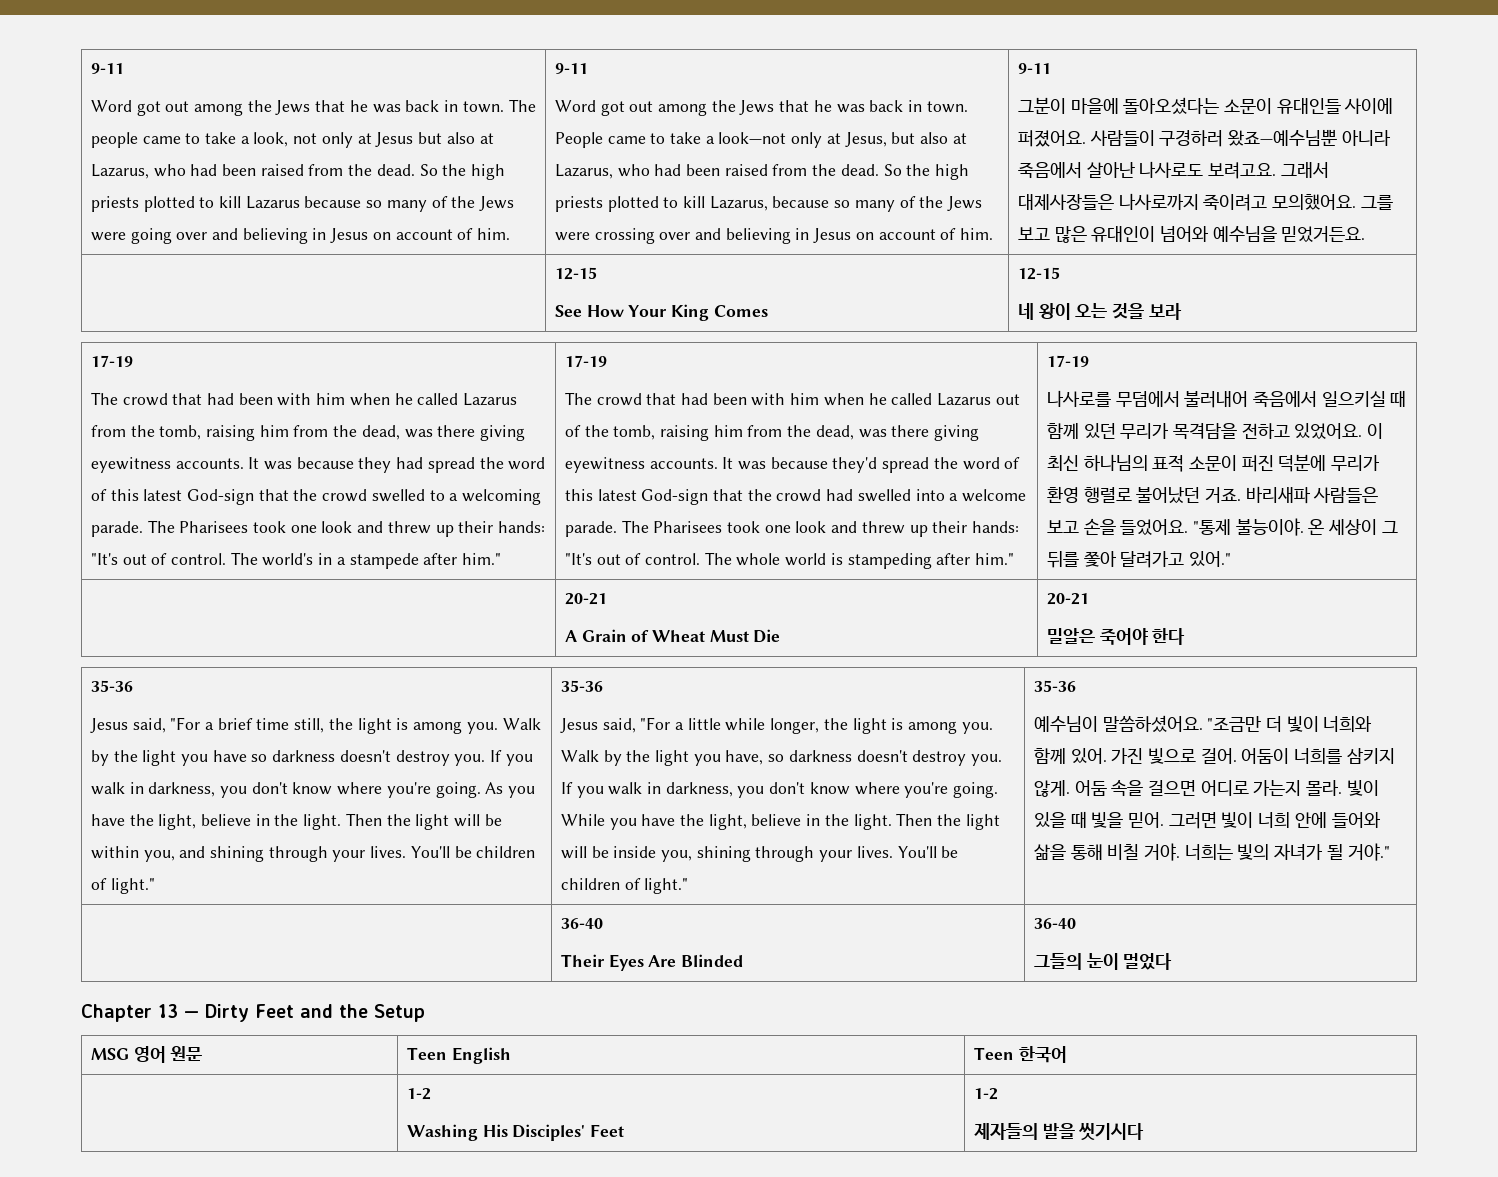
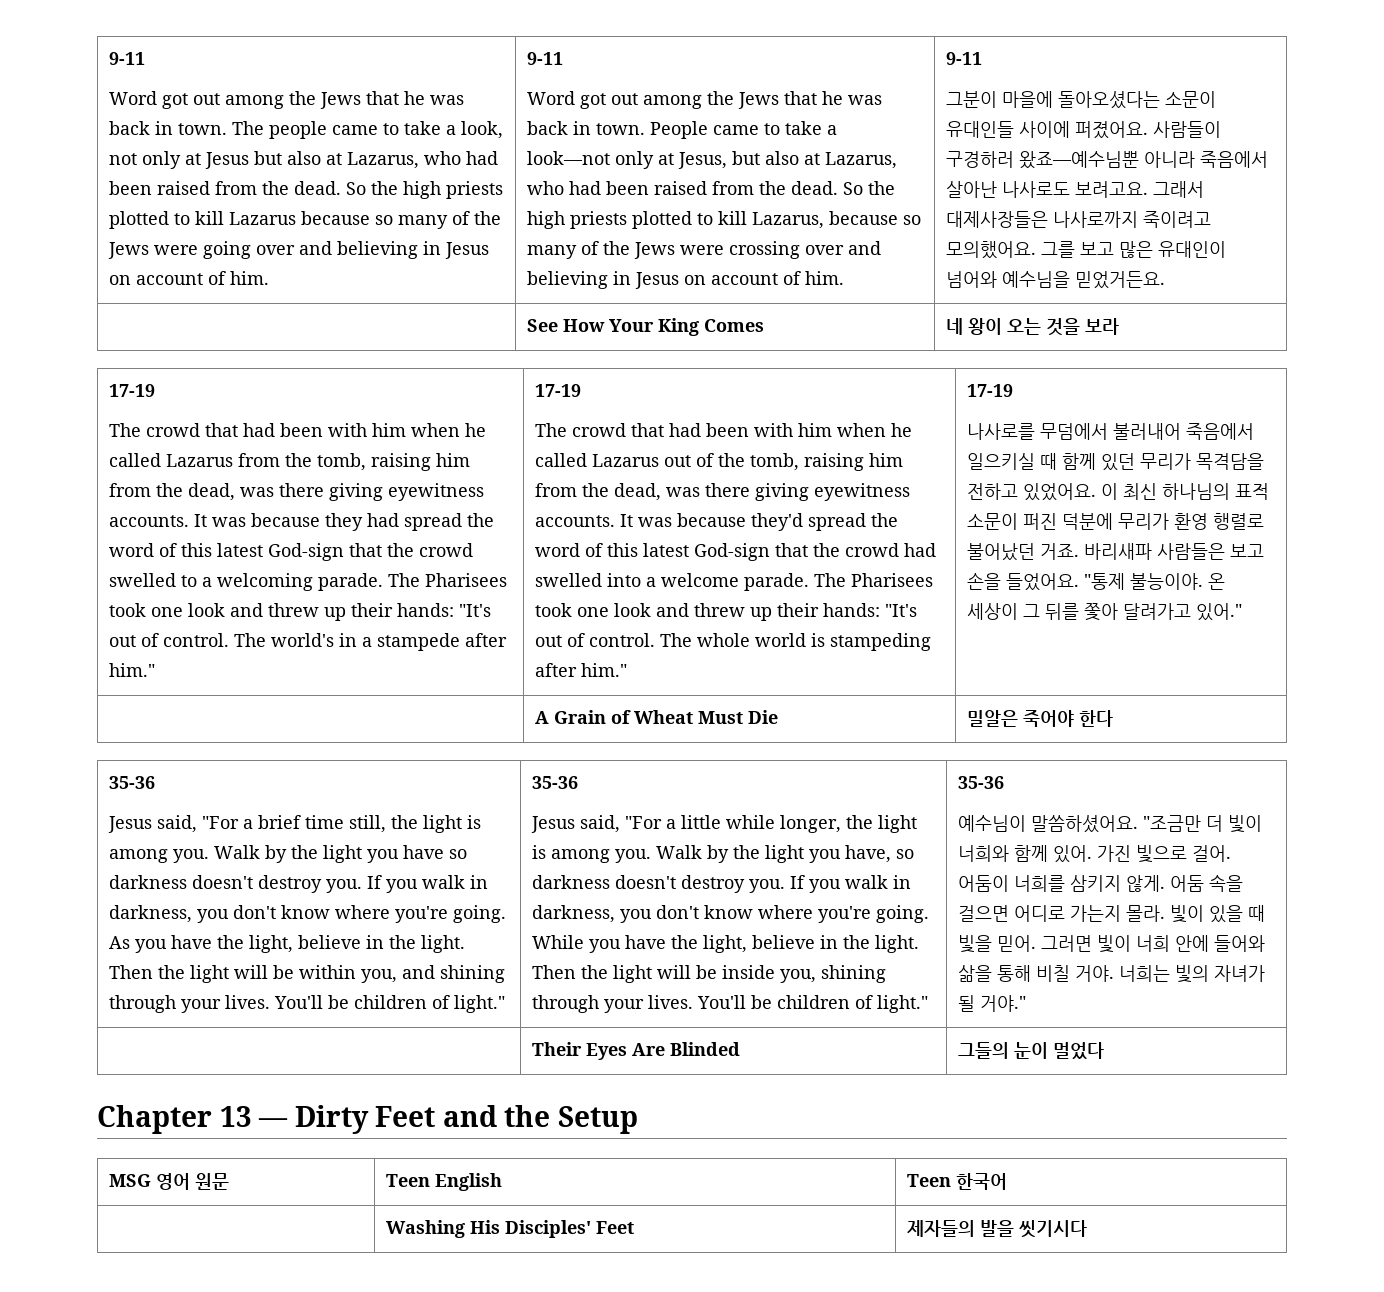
  그를 보고 많은 유대인이 넘어와 예수님을 믿었거든요.
- | 12-15
- See How Your King Comes | 12-15
- 네 왕이 오는 것을 보라
+ | See How Your King Comes | 네 왕이 오는 것을 보라
  온 세상이 그 뒤를 쫓아 달려가고 있어."
- | 20-21
- A Grain of Wheat Must Die | 20-21
- 밀알은 죽어야 한다
+ | A Grain of Wheat Must Die | 밀알은 죽어야 한다
  너희는 빛의 자녀가 될 거야."
- | 36-40
- Their Eyes Are Blinded | 36-40
- 그들의 눈이 멀었다
+ | Their Eyes Are Blinded | 그들의 눈이 멀었다
  MSG 영어 원문 | Teen English | Teen 한국어
- | 1-2
- Washing His Disciples' Feet | 1-2
- 제자들의 발을 씻기시다
+ | Washing His Disciples' Feet | 제자들의 발을 씻기시다

